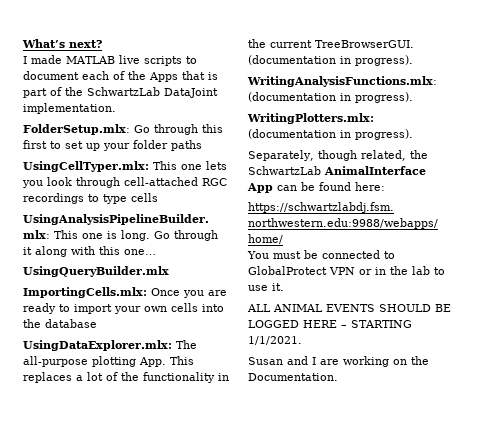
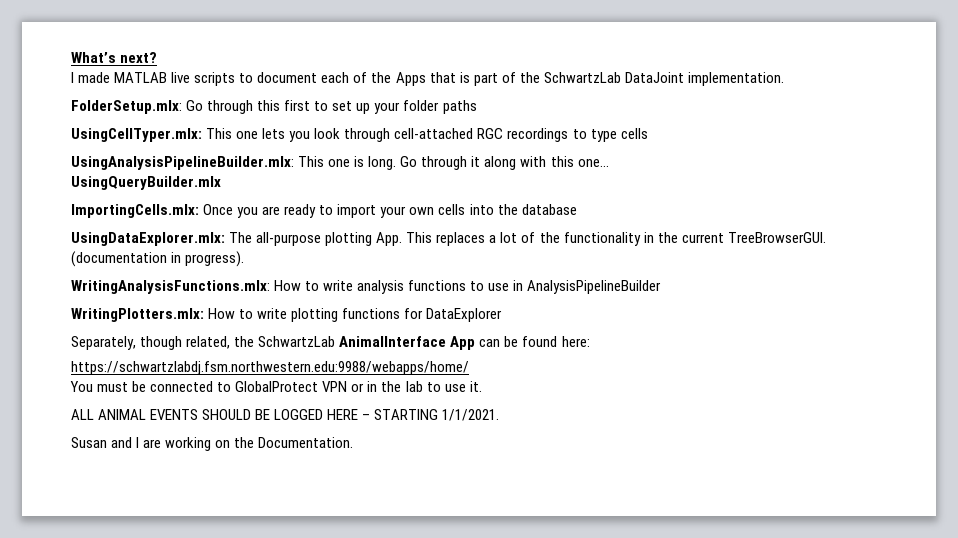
- WritingAnalysisFunctions.mlx: (documentation in progress).
- WritingPlotters.mlx: (documentation in progress).
+ WritingAnalysisFunctions.mlx: How to write analysis functions to use in AnalysisPipelineBuilder
+ WritingPlotters.mlx: How to write plotting functions for DataExplorer

